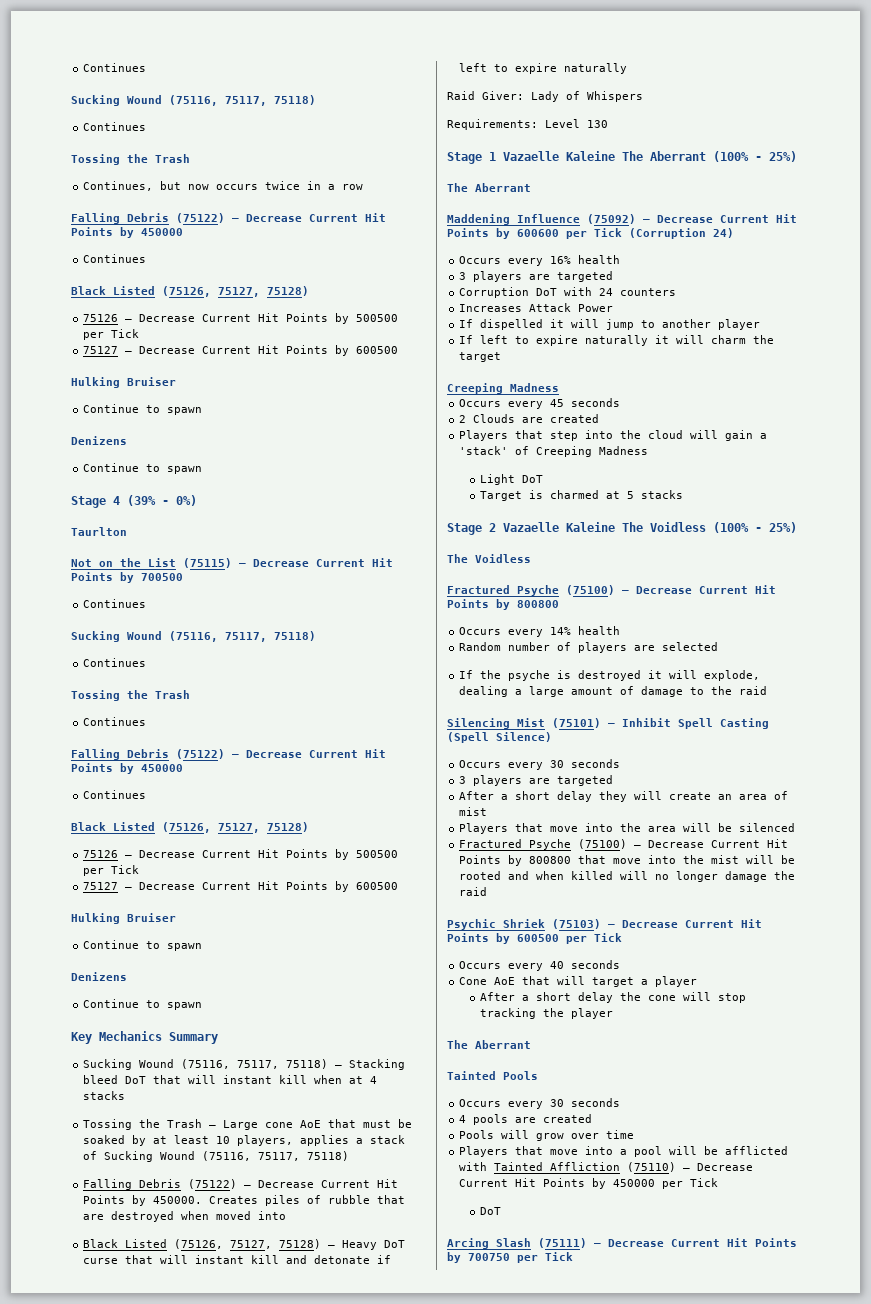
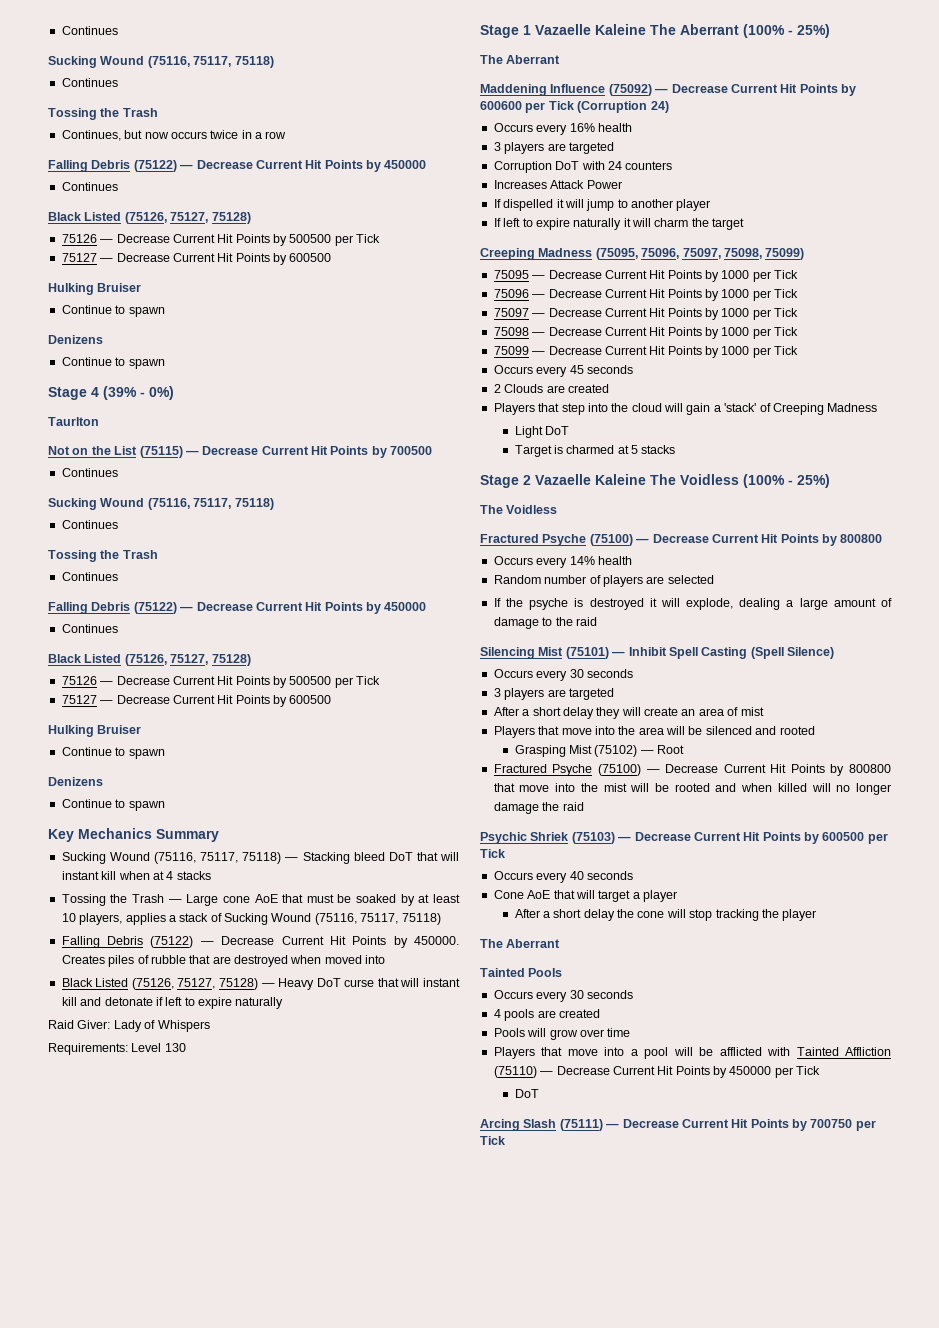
  If left to expire naturally it will charm the target
- Creeping Madness
+ Creeping Madness (75095, 75096, 75097, 75098, 75099)
+ 75095 — Decrease Current Hit Points by 1000 per Tick
+ 75096 — Decrease Current Hit Points by 1000 per Tick
+ 75097 — Decrease Current Hit Points by 1000 per Tick
+ 75098 — Decrease Current Hit Points by 1000 per Tick
+ 75099 — Decrease Current Hit Points by 1000 per Tick
- Players that move into the area will be silenced
+ Players that move into the area will be silenced and rooted
+ Grasping Mist (75102) — Root

